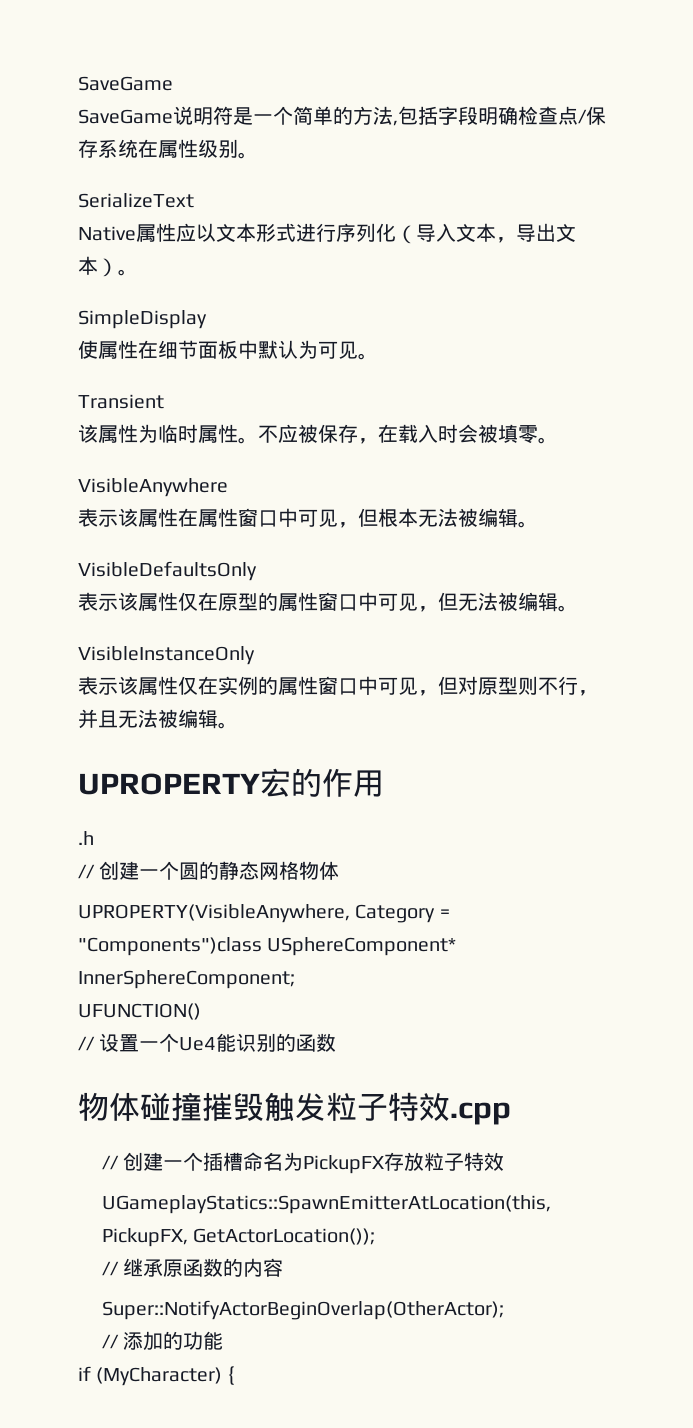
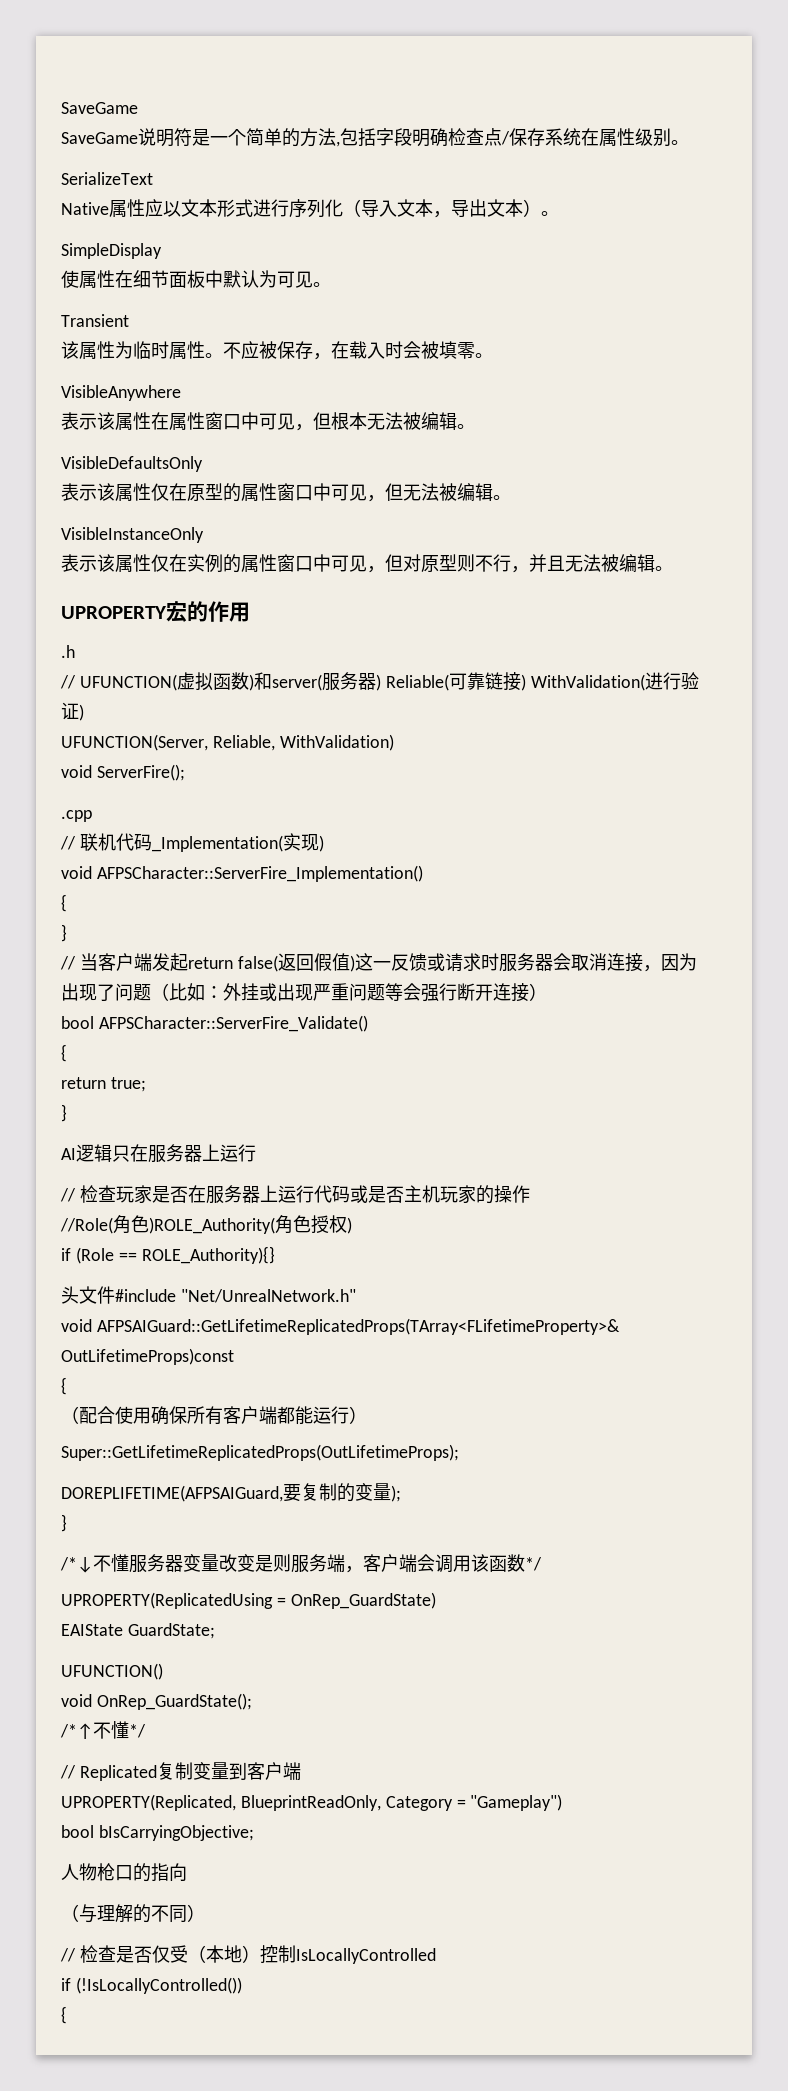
- // 创建一个圆的静态网格物体
- UPROPERTY(VisibleAnywhere, Category = "Components")class USphereComponent* InnerSphereComponent;
+ // UFUNCTION(虚拟函数)和server(服务器) Reliable(可靠链接) WithValidation(进行验证)
+ UFUNCTION(Server, Reliable, WithValidation)
+ void ServerFire();
+ .cpp
+ // 联机代码_Implementation(实现)
+ void AFPSCharacter::ServerFire_Implementation()
+ {
+ }
+ // 当客户端发起return false(返回假值)这一反馈或请求时服务器会取消连接，因为出现了问题（比如：外挂或出现严重问题等会强行断开连接）
+ bool AFPSCharacter::ServerFire_Validate()
+ {
+ return true;
+ }
+ AI逻辑只在服务器上运行
+ // 检查玩家是否在服务器上运行代码或是否主机玩家的操作
+ //Role(角色)ROLE_Authority(角色授权)
+ if (Role == ROLE_Authority){}
+ 头文件#include "Net/UnrealNetwork.h"
+ void AFPSAIGuard::GetLifetimeReplicatedProps(TArray<FLifetimeProperty>& OutLifetimeProps)const
+ {
+ （配合使用确保所有客户端都能运行）
+ Super::GetLifetimeReplicatedProps(OutLifetimeProps);
+ DOREPLIFETIME(AFPSAIGuard,要复制的变量);
+ }
+ /*↓不懂服务器变量改变是则服务端，客户端会调用该函数*/
+ UPROPERTY(ReplicatedUsing = OnRep_GuardState)
+ EAIState GuardState;
  UFUNCTION()
- // 设置一个Ue4能识别的函数
- 物体碰撞摧毁触发粒子特效.cpp
- // 创建一个插槽命名为PickupFX存放粒子特效
- UGameplayStatics::SpawnEmitterAtLocation(this, PickupFX, GetActorLocation());
- // 继承原函数的内容
- Super::NotifyActorBeginOverlap(OtherActor);
- // 添加的功能
- if (MyCharacter) {
+ void OnRep_GuardState();
+ /*↑不懂*/
+ // Replicated复制变量到客户端
+ UPROPERTY(Replicated, BlueprintReadOnly, Category = "Gameplay")
+ bool bIsCarryingObjective;
+ 人物枪口的指向
+ （与理解的不同）
+ // 检查是否仅受（本地）控制IsLocallyControlled
+ if (!IsLocallyControlled())
+ {

